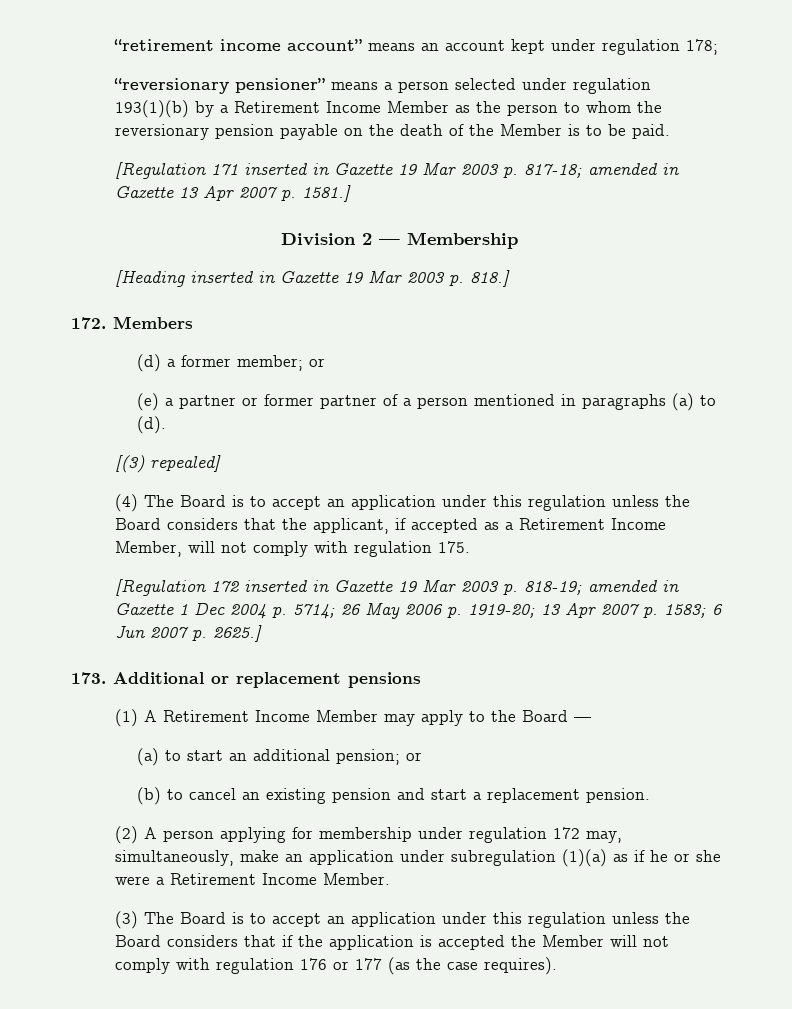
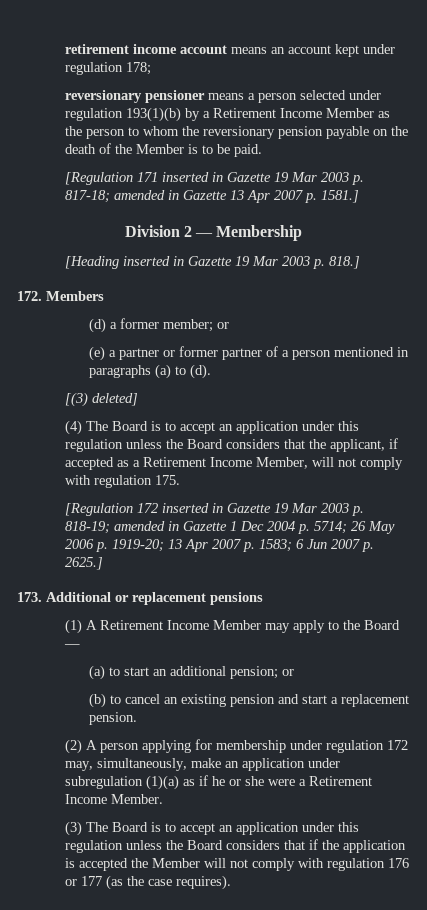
- “retirement income account” means an account kept under regulation 178;
+ retirement income account means an account kept under regulation 178;
- “reversionary pensioner” means a person selected under regulation 193(1)(b) by a Retirement Income Member as the person to whom the reversionary pension payable on the death of the Member is to be paid.
+ reversionary pensioner means a person selected under regulation 193(1)(b) by a Retirement Income Member as the person to whom the reversionary pension payable on the death of the Member is to be paid.
- [(3) repealed]
+ [(3) deleted]

